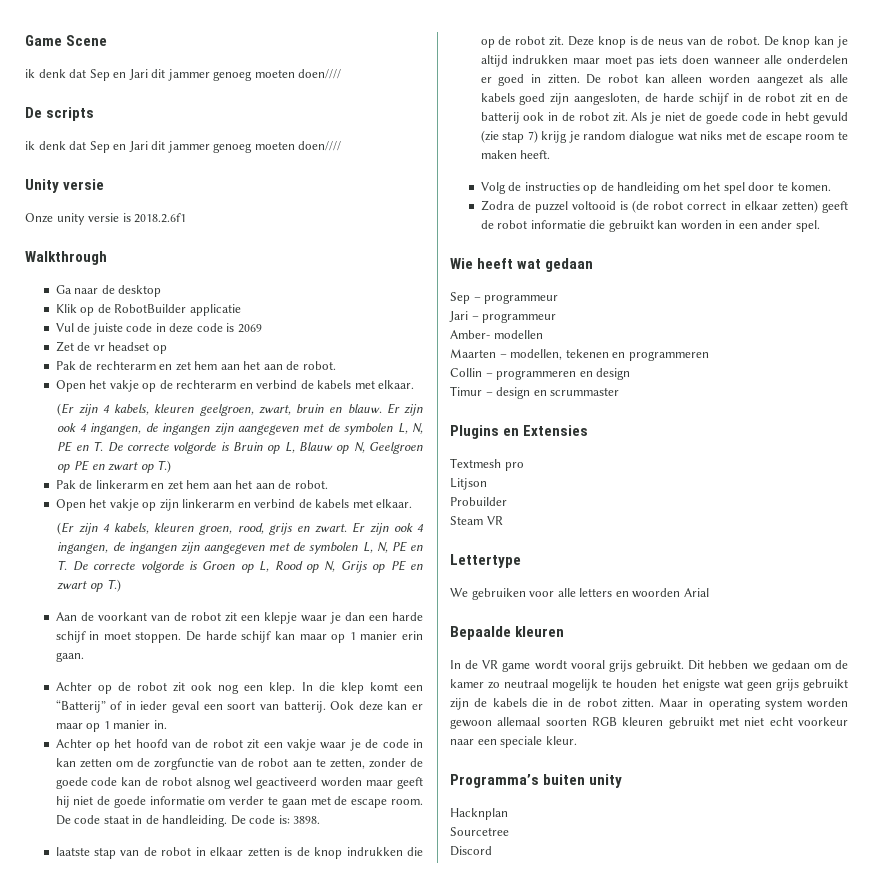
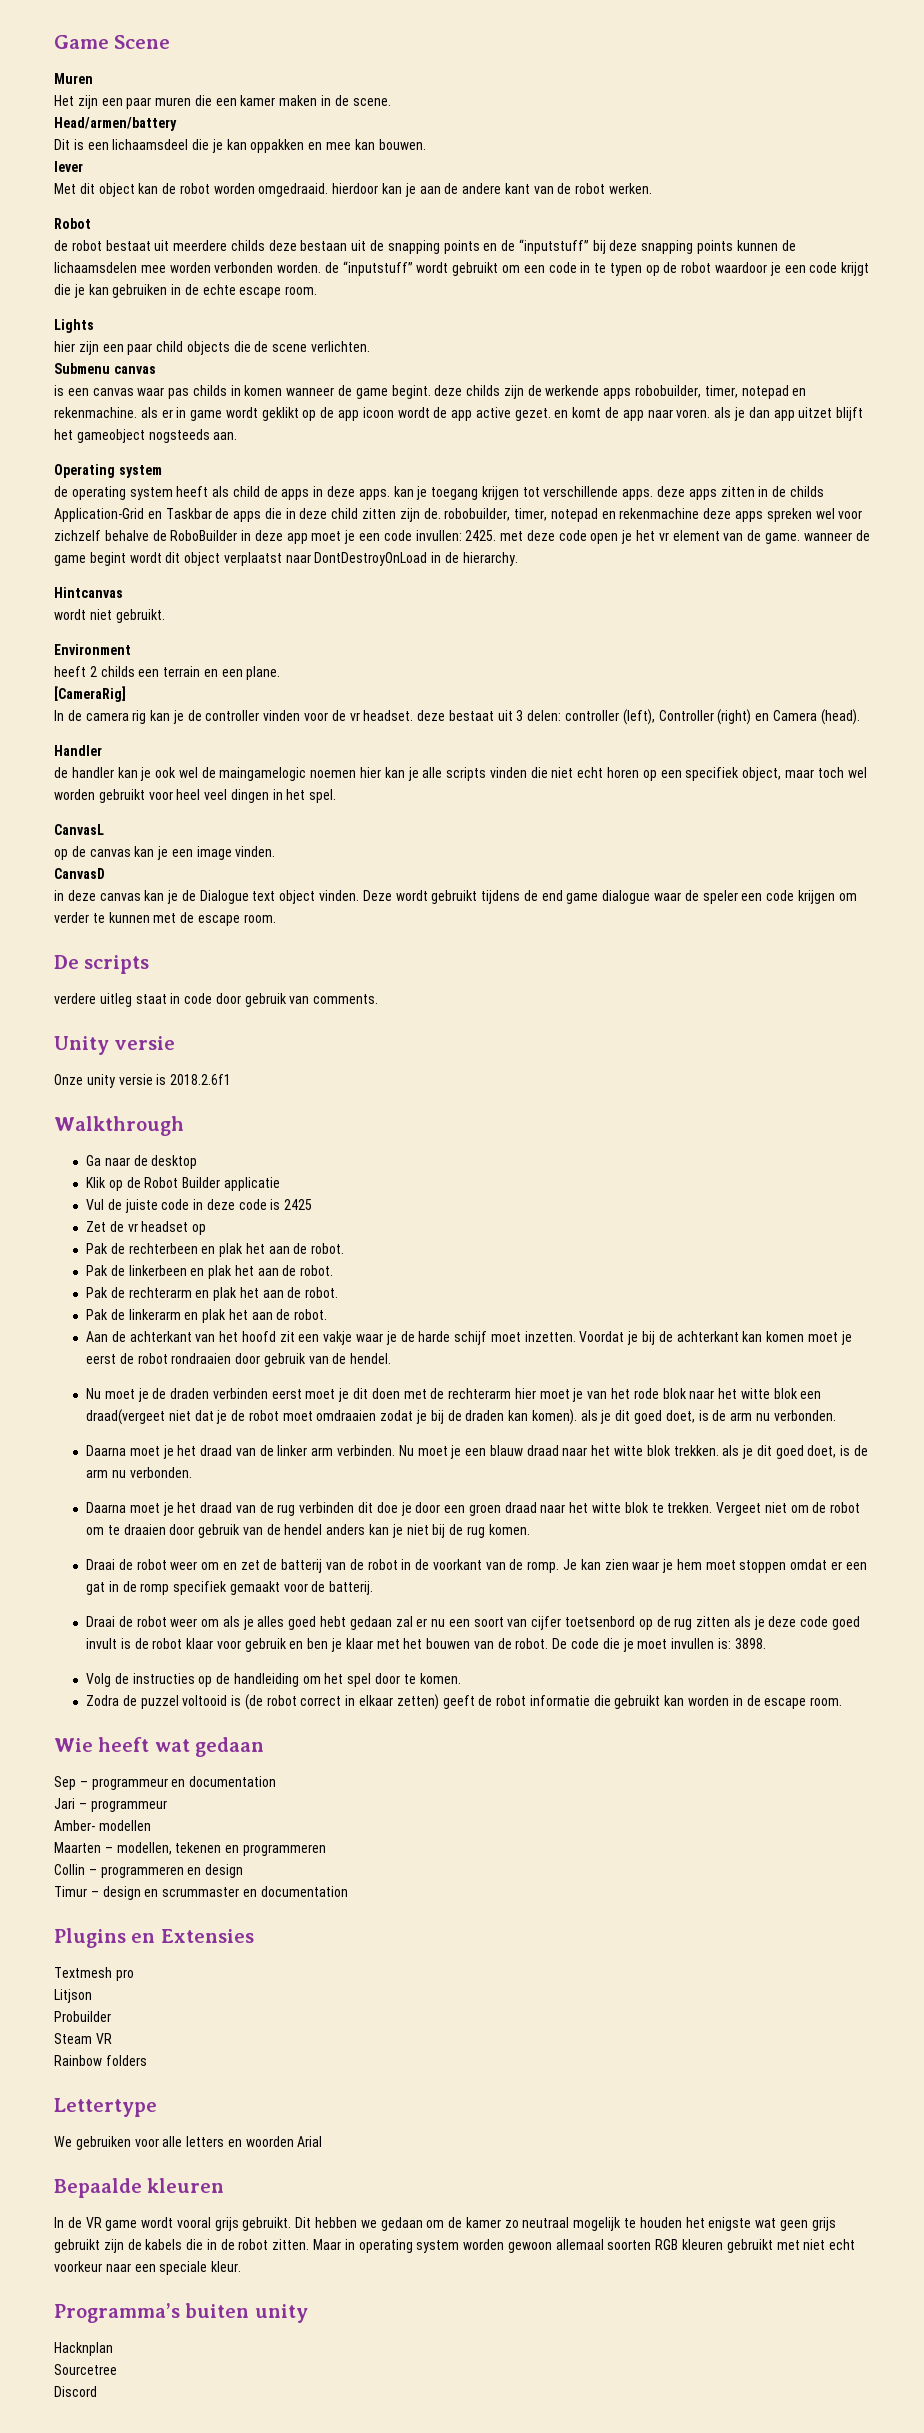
  Game Scene
- ik denk dat Sep en Jari dit jammer genoeg moeten doen////
+ Muren
+ Het zijn een paar muren die een kamer maken in de scene.
+ Head/armen/battery
+ Dit is een lichaamsdeel die je kan oppakken en mee kan bouwen.
+ lever
+ Met dit object kan de robot worden omgedraaid. hierdoor kan je aan de andere kant van de robot werken.
+ Robot
+ de robot bestaat uit meerdere childs deze bestaan uit de snapping points en de “inputstuff” bij deze snapping points kunnen de lichaamsdelen mee worden verbonden worden. de “inputstuff” wordt gebruikt om een code in te typen op de robot waardoor je een code krijgt die je kan gebruiken in de echte escape room.
+ Lights
+ hier zijn een paar child objects die de scene verlichten.
+ Submenu canvas
+ is een canvas waar pas childs in komen wanneer de game begint. deze childs zijn de werkende apps robobuilder, timer, notepad en rekenmachine. als er in game wordt geklikt op de app icoon wordt de app active gezet. en komt de app naar voren. als je dan app uitzet blijft het gameobject nogsteeds aan.
+ Operating system
+ de operating system heeft als child de apps in deze apps. kan je toegang krijgen tot verschillende apps. deze apps zitten in de childs Application-Grid en Taskbar de apps die in deze child zitten zijn de. robobuilder, timer, notepad en rekenmachine deze apps spreken wel voor zichzelf behalve de RoboBuilder in deze app moet je een code invullen: 2425. met deze code open je het vr element van de game. wanneer de game begint wordt dit object verplaatst naar DontDestroyOnLoad in de hierarchy.
+ Hintcanvas
+ wordt niet gebruikt.
+ Environment
+ heeft 2 childs een terrain en een plane.
+ [CameraRig]
+ In de camera rig kan je de controller vinden voor de vr headset. deze bestaat uit 3 delen: controller (left), Controller (right) en Camera (head).
+ Handler
+ de handler kan je ook wel de maingamelogic noemen hier kan je alle scripts vinden die niet echt horen op een specifiek object, maar toch wel worden gebruikt voor heel veel dingen in het spel.
+ CanvasL
+ op de canvas kan je een image vinden.
+ CanvasD
+ in deze canvas kan je de Dialogue text object vinden. Deze wordt gebruikt tijdens de end game dialogue waar de speler een code krijgen om verder te kunnen met de escape room.
  De scripts
- ik denk dat Sep en Jari dit jammer genoeg moeten doen////
+ verdere uitleg staat in code door gebruik van comments.
- Klik op de RobotBuilder applicatie
+ Klik op de Robot Builder applicatie
- Vul de juiste code in deze code is 2069
+ Vul de juiste code in deze code is 2425
- Pak de rechterarm en zet hem aan het aan de robot.
- Open het vakje op de rechterarm en verbind de kabels met elkaar.
- (Er zijn 4 kabels, kleuren geelgroen, zwart, bruin en blauw. Er zijn ook 4 ingangen, de ingangen zijn aangegeven met de symbolen L, N, PE en T. De correcte volgorde is Bruin op L, Blauw op N, Geelgroen op PE en zwart op T.)
+ Pak de rechterbeen en plak het aan de robot.
+ Pak de linkerbeen en plak het aan de robot.
+ Pak de rechterarm en plak het aan de robot.
- Pak de linkerarm en zet hem aan het aan de robot.
- Open het vakje op zijn linkerarm en verbind de kabels met elkaar.
- (Er zijn 4 kabels, kleuren groen, rood, grijs en zwart. Er zijn ook 4 ingangen, de ingangen zijn aangegeven met de symbolen L, N, PE en T. De correcte volgorde is Groen op L, Rood op N, Grijs op PE en zwart op T.)
- Aan de voorkant van de robot zit een klepje waar je dan een harde schijf in moet stoppen. De harde schijf kan maar op 1 manier erin gaan.
- Achter op de robot zit ook nog een klep. In die klep komt een “Batterij” of in ieder geval een soort van batterij. Ook deze kan er maar op 1 manier in.
- Achter op het hoofd van de robot zit een vakje waar je de code in kan zetten om de zorgfunctie van de robot aan te zetten, zonder de goede code kan de robot alsnog wel geactiveerd worden maar geeft hij niet de goede informatie om verder te gaan met de escape room. De code staat in de handleiding. De code is: 3898.
- laatste stap van de robot in elkaar zetten is de knop indrukken die op de robot zit. Deze knop is de neus van de robot. De knop kan je altijd indrukken maar moet pas iets doen wanneer alle onderdelen er goed in zitten. De robot kan alleen worden aangezet als alle kabels goed zijn aangesloten, de harde schijf in de robot zit en de batterij ook in de robot zit. Als je niet de goede code in hebt gevuld (zie stap 7) krijg je random dialogue wat niks met de escape room te maken heeft.
+ Pak de linkerarm en plak het aan de robot.
+ Aan de achterkant van het hoofd zit een vakje waar je de harde schijf moet inzetten. Voordat je bij de achterkant kan komen moet je eerst de robot rondraaien door gebruik van de hendel.
+ Nu moet je de draden verbinden eerst moet je dit doen met de rechterarm hier moet je van het rode blok naar het witte blok een draad(vergeet niet dat je de robot moet omdraaien zodat je bij de draden kan komen). als je dit goed doet, is de arm nu verbonden.
+ Daarna moet je het draad van de linker arm verbinden. Nu moet je een blauw draad naar het witte blok trekken. als je dit goed doet, is de arm nu verbonden.
+ Daarna moet je het draad van de rug verbinden dit doe je door een groen draad naar het witte blok te trekken. Vergeet niet om de robot om te draaien door gebruik van de hendel anders kan je niet bij de rug komen.
+ Draai de robot weer om en zet de batterij van de robot in de voorkant van de romp. Je kan zien waar je hem moet stoppen omdat er een gat in de romp specifiek gemaakt voor de batterij.
+ Draai de robot weer om als je alles goed hebt gedaan zal er nu een soort van cijfer toetsenbord op de rug zitten als je deze code goed invult is de robot klaar voor gebruik en ben je klaar met het bouwen van de robot. De code die je moet invullen is: 3898.
- Zodra de puzzel voltooid is (de robot correct in elkaar zetten) geeft de robot informatie die gebruikt kan worden in een ander spel.
+ Zodra de puzzel voltooid is (de robot correct in elkaar zetten) geeft de robot informatie die gebruikt kan worden in de escape room.
- Sep – programmeur
+ Sep – programmeur en documentation
- Timur – design en scrummaster
+ Timur – design en scrummaster en documentation
+ Rainbow folders

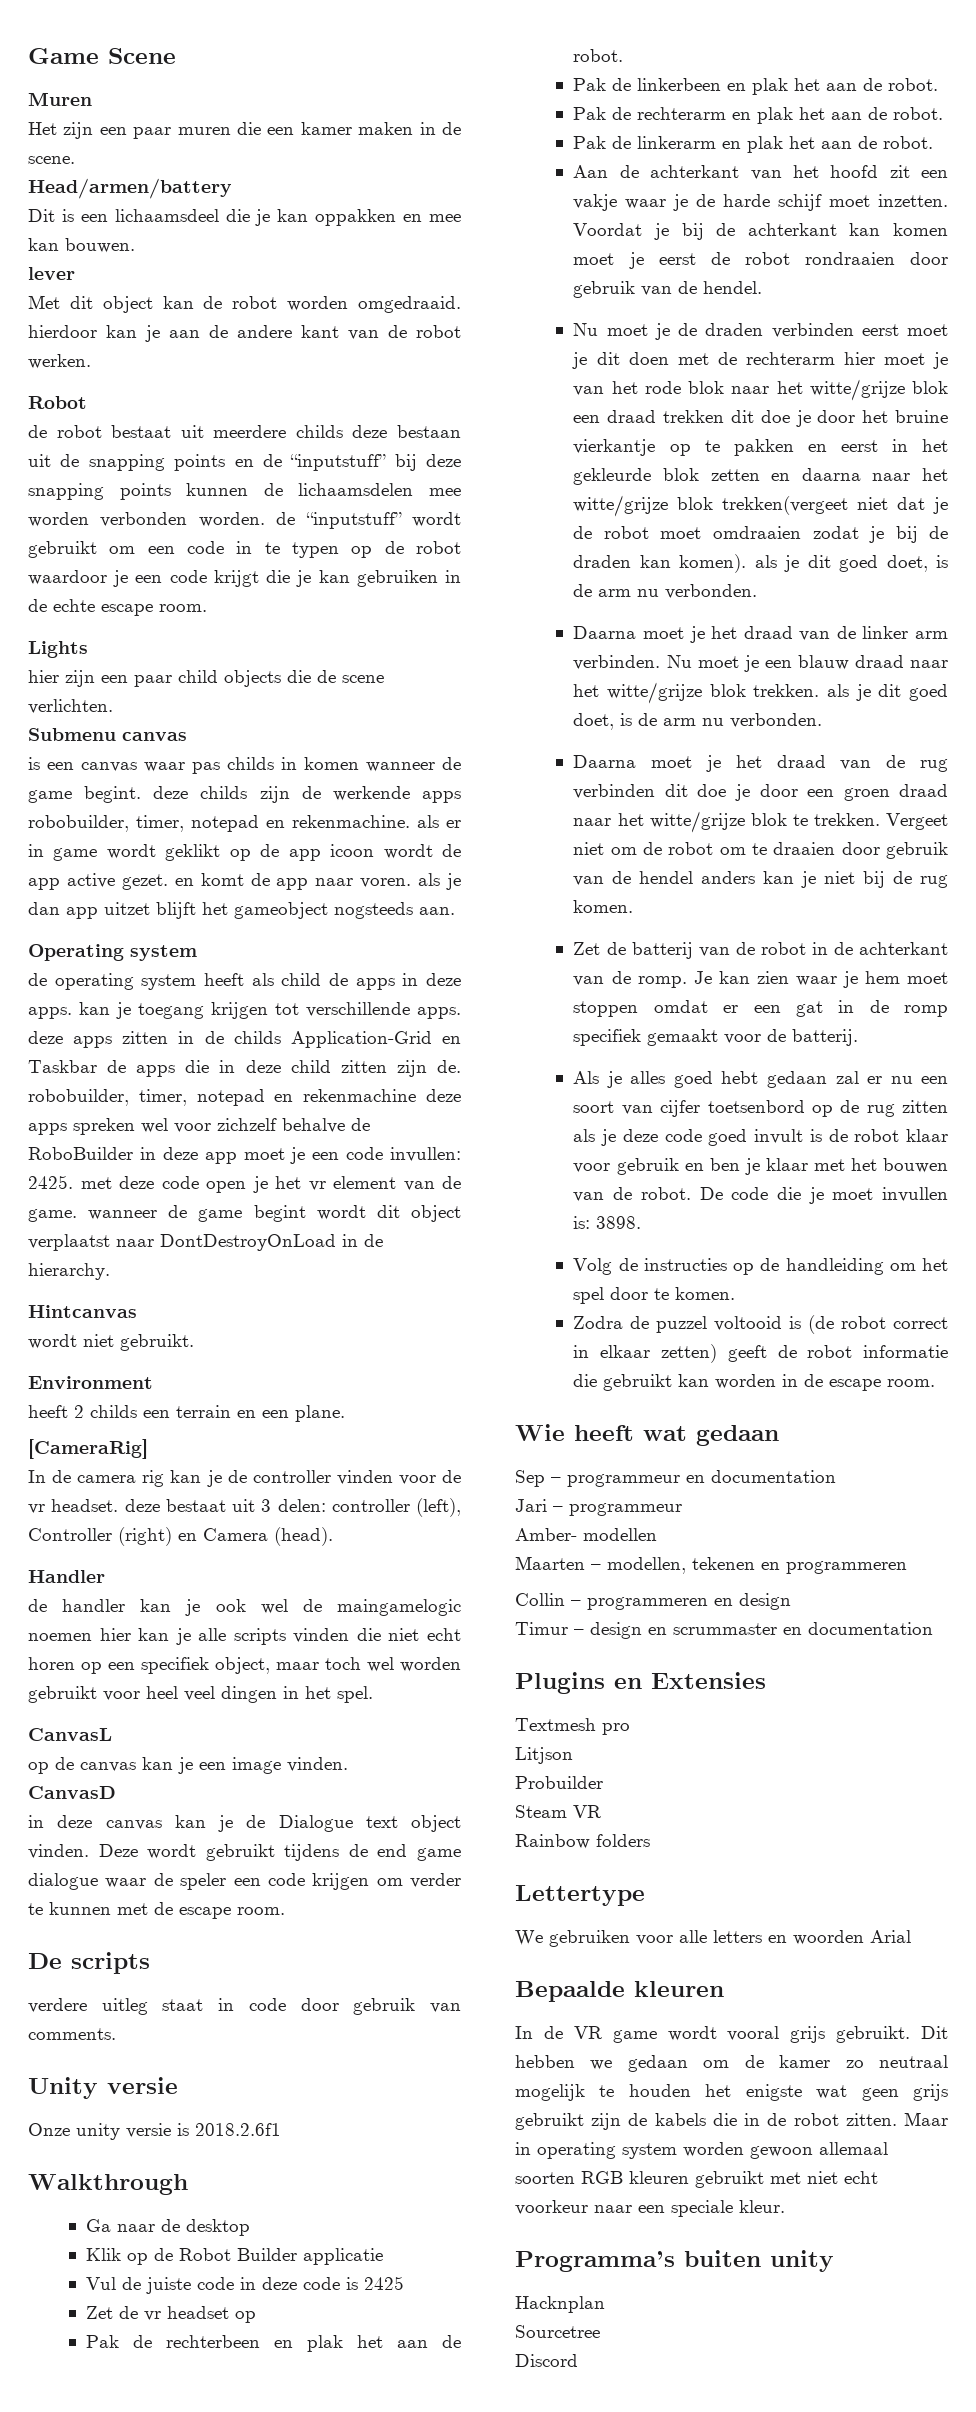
- Nu moet je de draden verbinden eerst moet je dit doen met de rechterarm hier moet je van het rode blok naar het witte blok een draad(vergeet niet dat je de robot moet omdraaien zodat je bij de draden kan komen). als je dit goed doet, is de arm nu verbonden.
+ Nu moet je de draden verbinden eerst moet je dit doen met de rechterarm hier moet je van het rode blok naar het witte/grijze blok een draad trekken dit doe je door het bruine vierkantje op te pakken en eerst in het gekleurde blok zetten en daarna naar het witte/grijze blok trekken(vergeet niet dat je de robot moet omdraaien zodat je bij de draden kan komen). als je dit goed doet, is de arm nu verbonden.
- Nu moet je een blauw draad naar het witte blok trekken. als je dit goed doet, is de arm nu verbonden.
+ Nu moet je een blauw draad naar het witte/grijze blok trekken. als je dit goed doet, is de arm nu verbonden.
- Daarna moet je het draad van de rug verbinden dit doe je door een groen draad naar het witte blok te trekken.
+ Daarna moet je het draad van de rug verbinden dit doe je door een groen draad naar het witte/grijze blok te trekken.
- Draai de robot weer om en zet de batterij van de robot in de voorkant van de romp.
+ Zet de batterij van de robot in de achterkant van de romp.
- Draai de robot weer om als je alles goed hebt gedaan zal er nu een soort van cijfer toetsenbord op de rug zitten als je deze code goed invult is de robot klaar voor gebruik en ben je klaar met het bouwen van de robot.
+ Als je alles goed hebt gedaan zal er nu een soort van cijfer toetsenbord op de rug zitten als je deze code goed invult is de robot klaar voor gebruik en ben je klaar met het bouwen van de robot.

